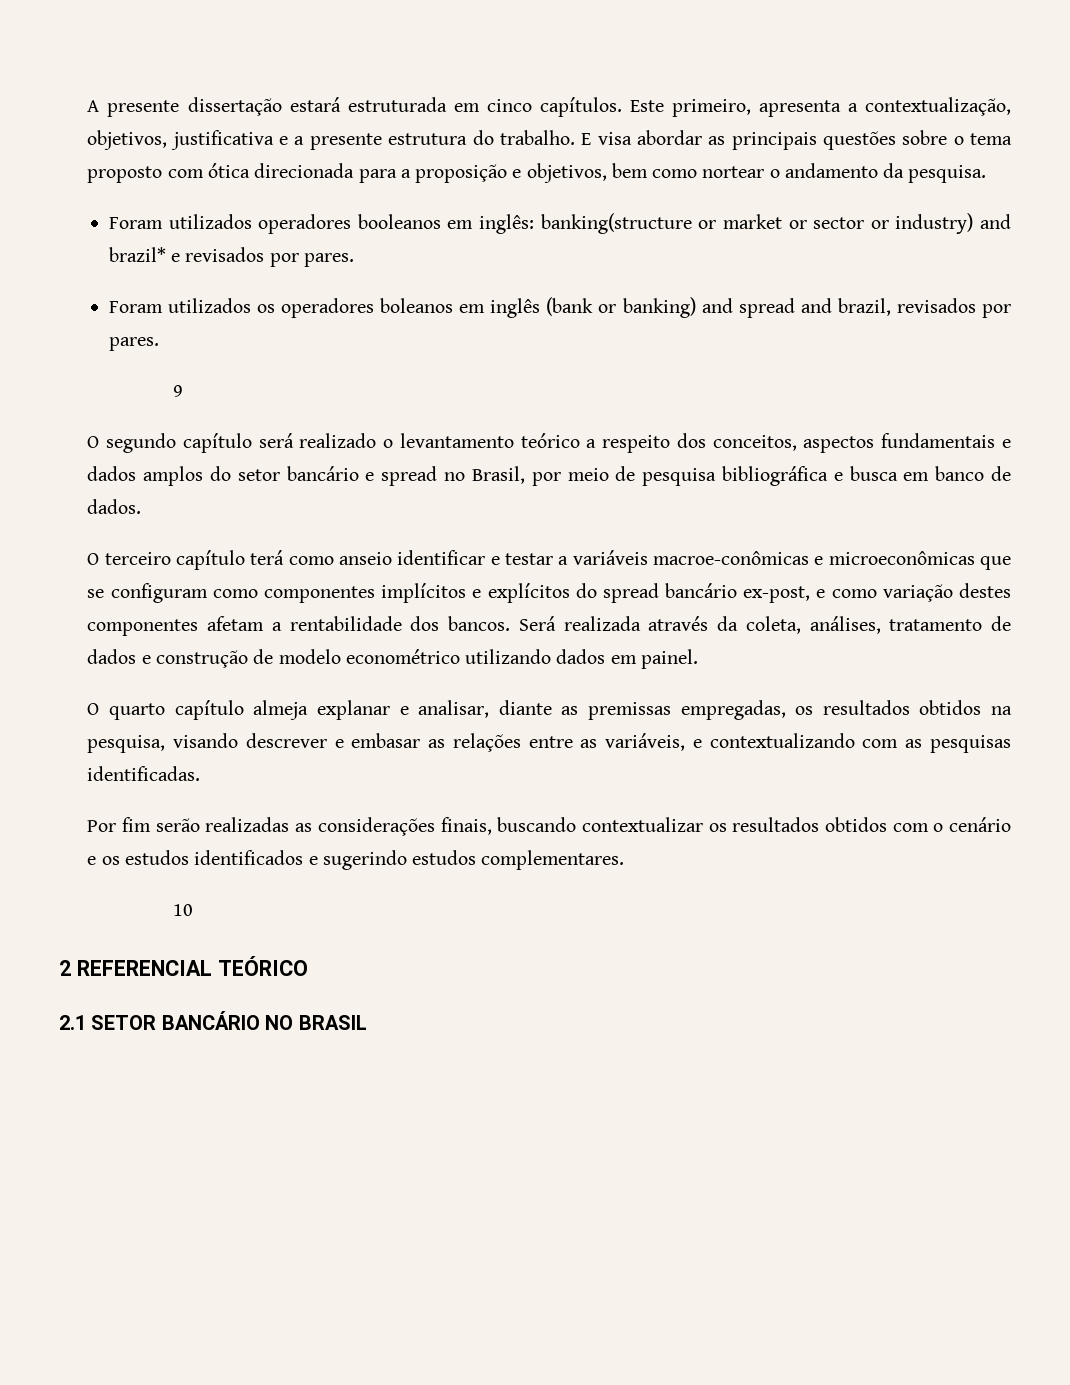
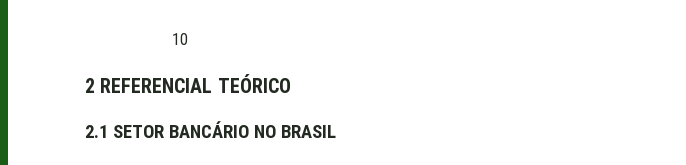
- A presente dissertação estará estruturada em cinco capítulos. Este primeiro, apresenta a contextualização, objetivos, justificativa e a presente estrutura do trabalho. E visa abordar as principais questões sobre o tema proposto com ótica direcionada para a proposição e objetivos, bem como nortear o andamento da pesquisa.
- Foram utilizados operadores booleanos em inglês: banking(structure or market or sector or industry) and brazil* e revisados por pares.
- Foram utilizados os operadores boleanos em inglês (bank or banking) and spread and brazil, revisados por pares.
- 9
- O segundo capítulo será realizado o levantamento teórico a respeito dos conceitos, aspectos fundamentais e dados amplos do setor bancário e spread no Brasil, por meio de pesquisa bibliográfica e busca em banco de dados.
- O terceiro capítulo terá como anseio identificar e testar a variáveis macroe-conômicas e microeconômicas que se configuram como componentes implícitos e explícitos do spread bancário ex-post, e como variação destes componentes afetam a rentabilidade dos bancos. Será realizada através da coleta, análises, tratamento de dados e construção de modelo econométrico utilizando dados em painel.
- O quarto capítulo almeja explanar e analisar, diante as premissas empregadas, os resultados obtidos na pesquisa, visando descrever e embasar as relações entre as variáveis, e contextualizando com as pesquisas identificadas.
- Por fim serão realizadas as considerações finais, buscando contextualizar os resultados obtidos com o cenário e os estudos identificados e sugerindo estudos complementares.

